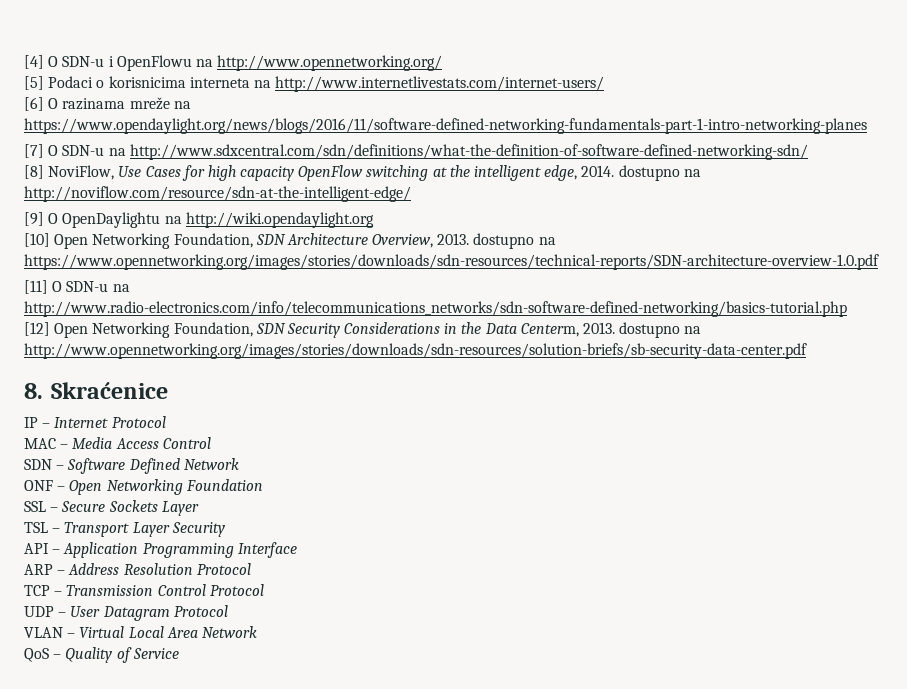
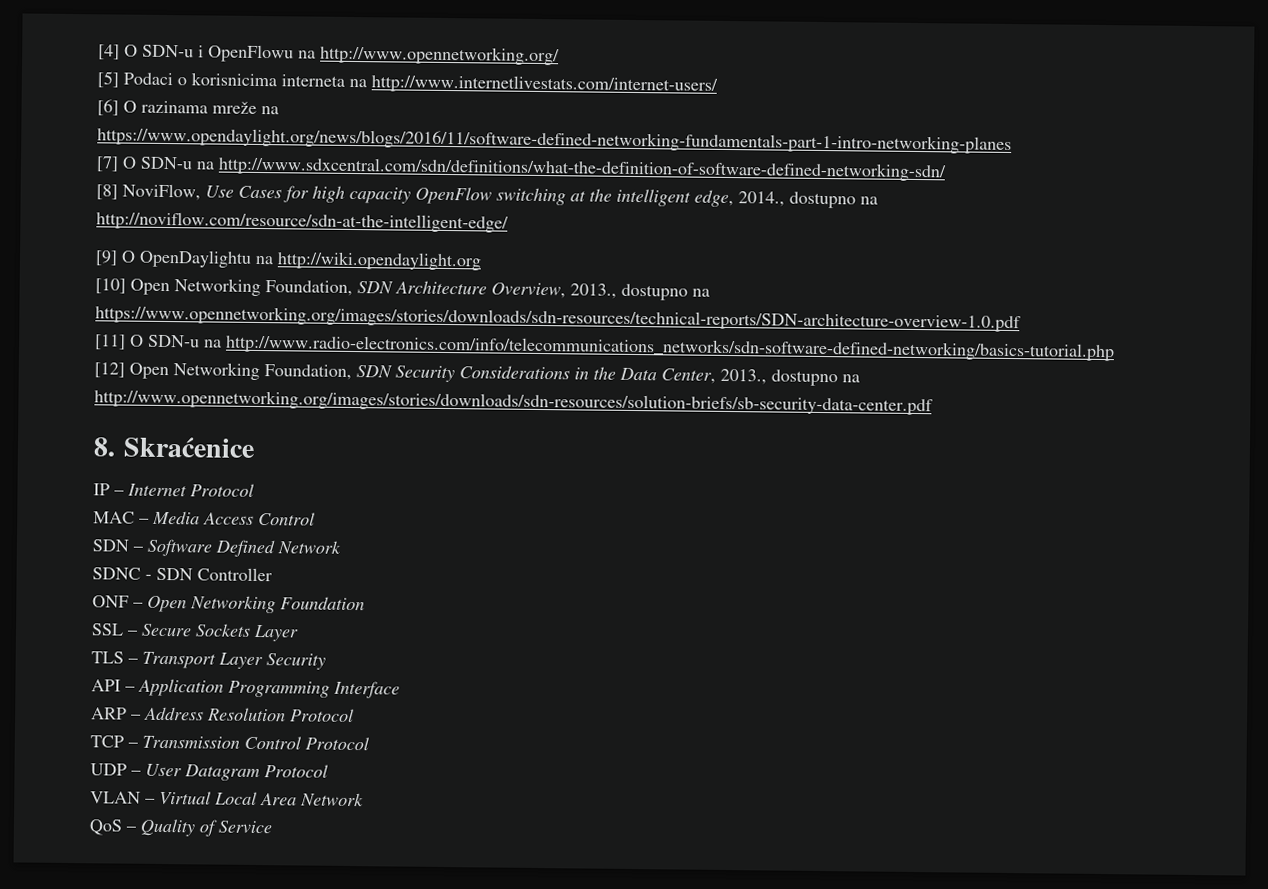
- [8] NoviFlow, Use Cases for high capacity OpenFlow switching at the intelligent edge, 2014. dostupno na http://noviflow.com/resource/sdn-at-the-intelligent-edge/
+ [8] NoviFlow, Use Cases for high capacity OpenFlow switching at the intelligent edge, 2014., dostupno na http://noviflow.com/resource/sdn-at-the-intelligent-edge/
- [10] Open Networking Foundation, SDN Architecture Overview, 2013. dostupno na https://www.opennetworking.org/images/stories/downloads/sdn-resources/technical-reports/SDN-architecture-overview-1.0.pdf
+ [10] Open Networking Foundation, SDN Architecture Overview, 2013., dostupno na https://www.opennetworking.org/images/stories/downloads/sdn-resources/technical-reports/SDN-architecture-overview-1.0.pdf
- [12] Open Networking Foundation, SDN Security Considerations in the Data Centerm, 2013. dostupno na http://www.opennetworking.org/images/stories/downloads/sdn-resources/solution-briefs/sb-security-data-center.pdf
+ [12] Open Networking Foundation, SDN Security Considerations in the Data Center, 2013., dostupno na http://www.opennetworking.org/images/stories/downloads/sdn-resources/solution-briefs/sb-security-data-center.pdf
+ SDNC - SDN Controller
- TSL – Transport Layer Security
+ TLS – Transport Layer Security

